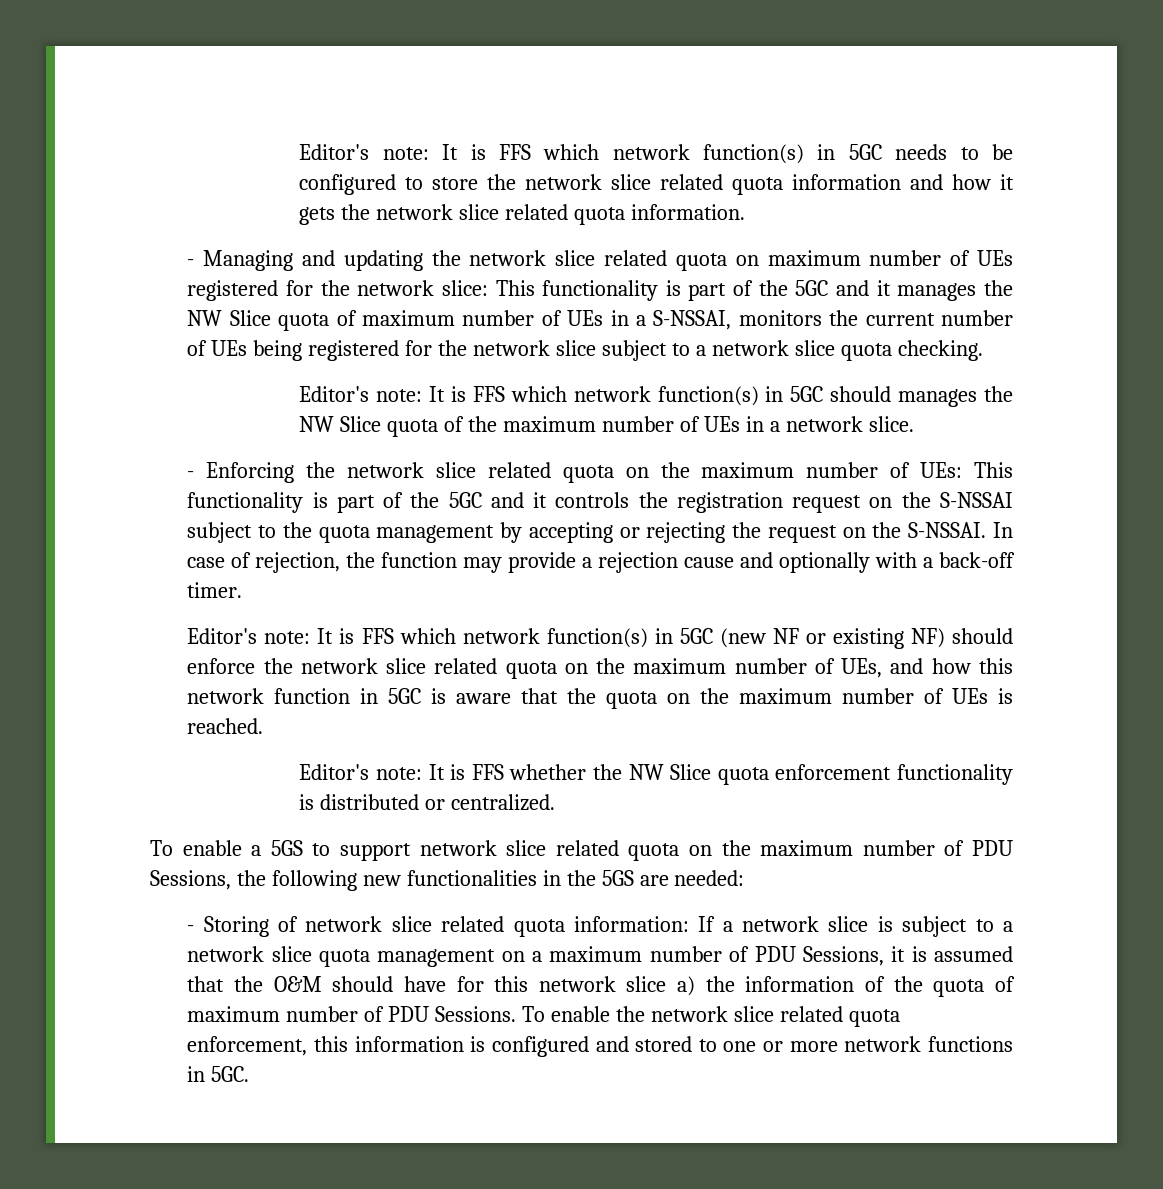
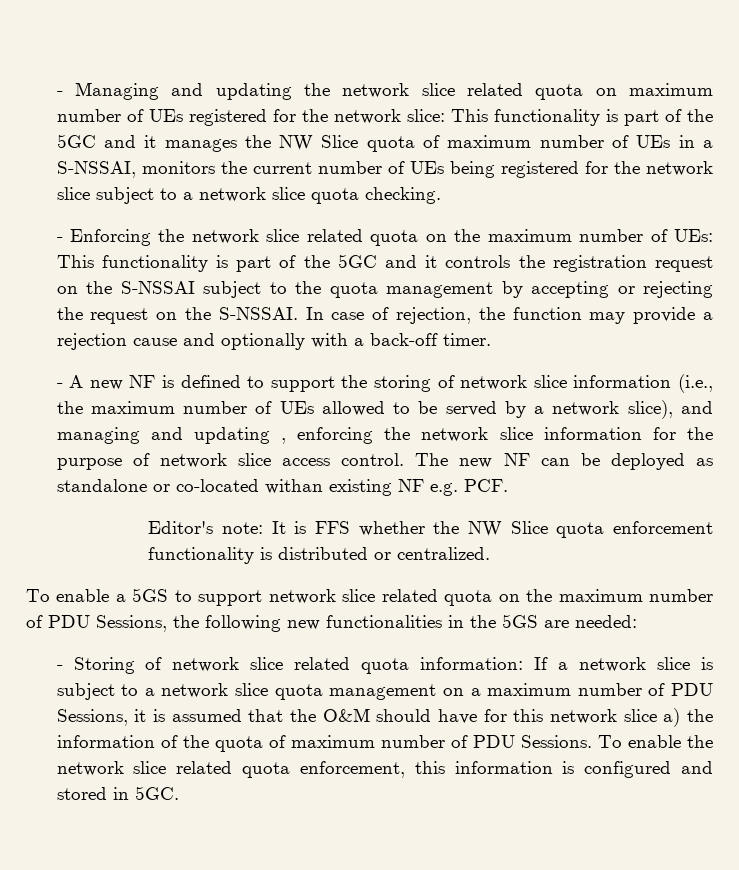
- Editor's note: It is FFS which network function(s) in 5GC needs to be configured to store the network slice related quota information and how it gets the network slice related quota information.
- Editor's note: It is FFS which network function(s) in 5GC should manages the NW Slice quota of the maximum number of UEs in a network slice.
- Editor's note: It is FFS which network function(s) in 5GC (new NF or existing NF) should enforce the network slice related quota on the maximum number of UEs, and how this network function in 5GC is aware that the quota on the maximum number of UEs is reached.
+ - A new NF is defined to support the storing of network slice information (i.e., the maximum number of UEs allowed to be served by a network slice), and managing and updating , enforcing the network slice information for the purpose of network slice access control. The new NF can be deployed as standalone or co-located withan existing NF e.g. PCF.
- To enable the network slice related quota enforcement, this information is configured and stored to one or more network functions in 5GC.
+ To enable the network slice related quota enforcement, this information is configured and stored in 5GC.

